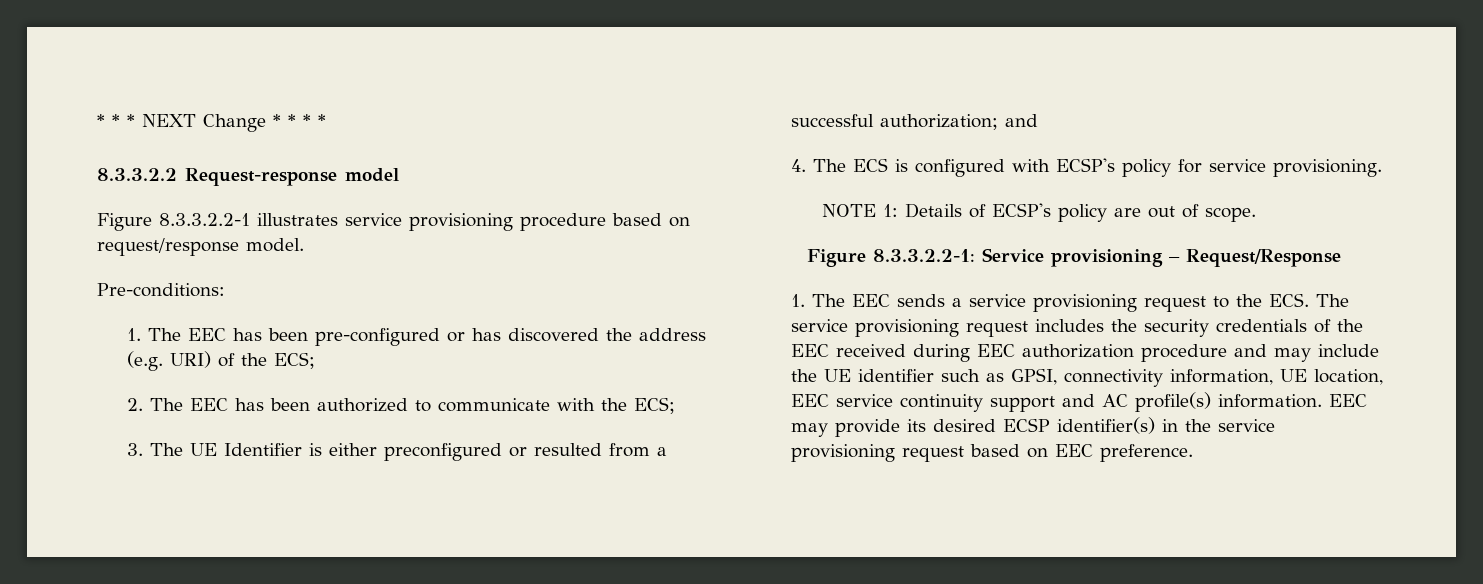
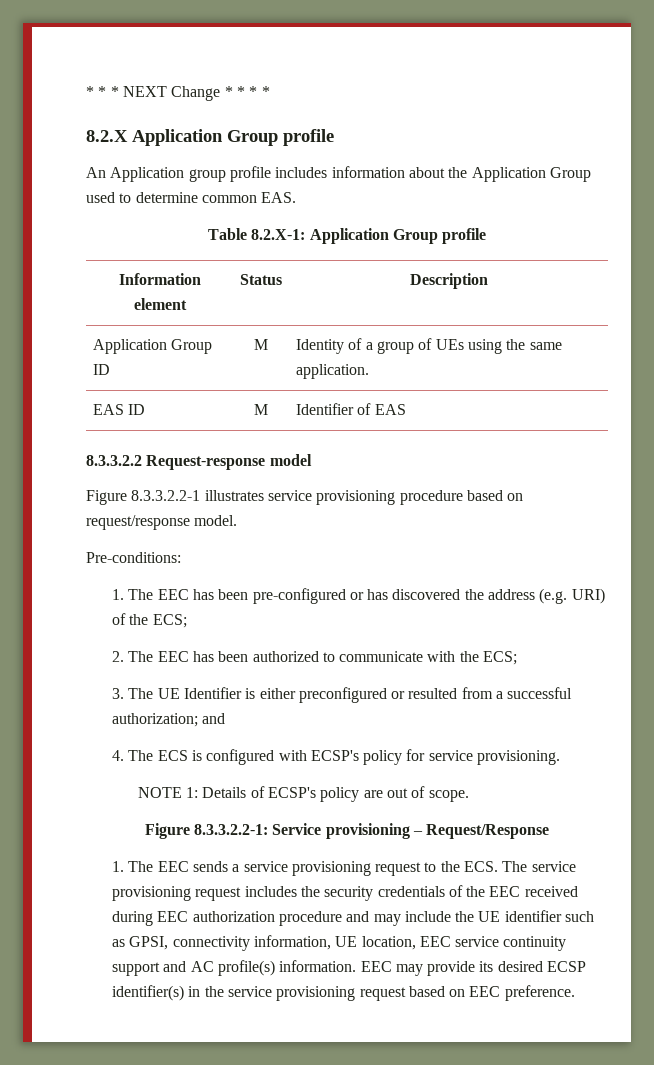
+ 8.2.X Application Group profile
+ An Application group profile includes information about the Application Group used to determine common EAS.
+ Table 8.2.X-1: Application Group profile
+ Information element | Status | Description
+ Application Group ID | M | Identity of a group of UEs using the same application.
+ EAS ID | M | Identifier of EAS

